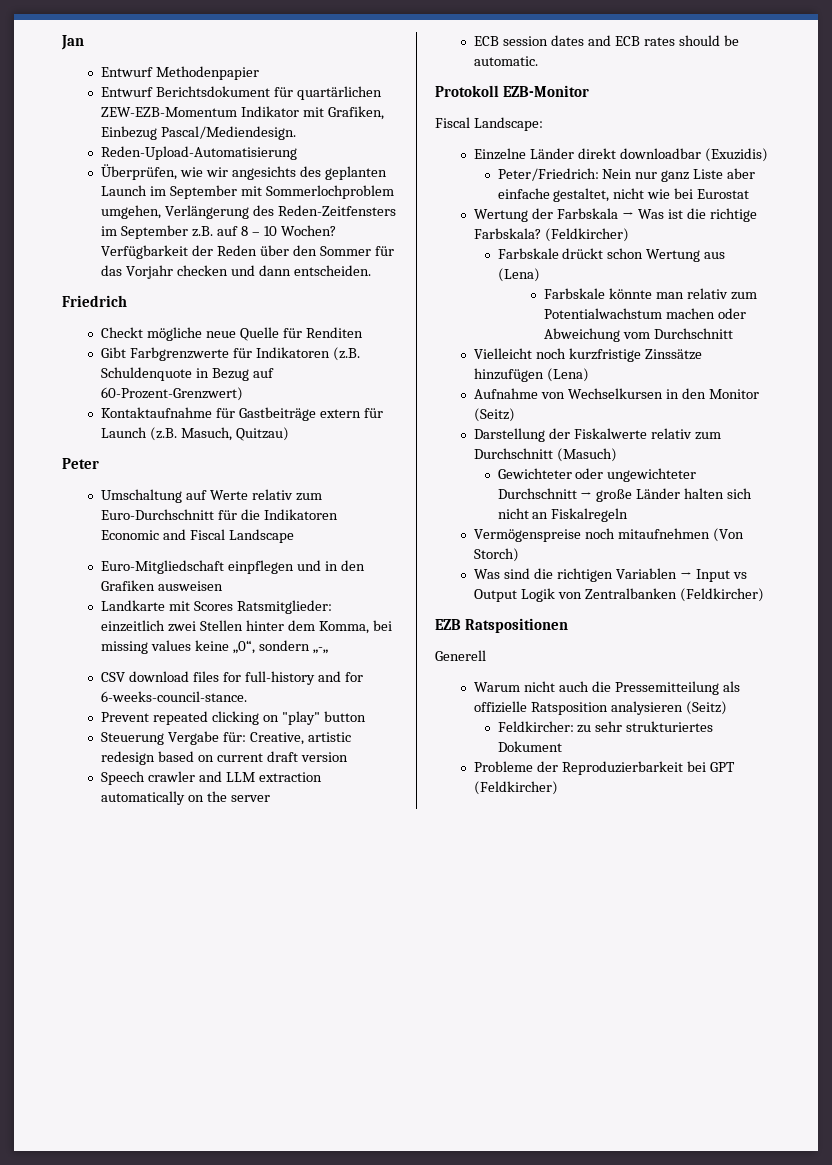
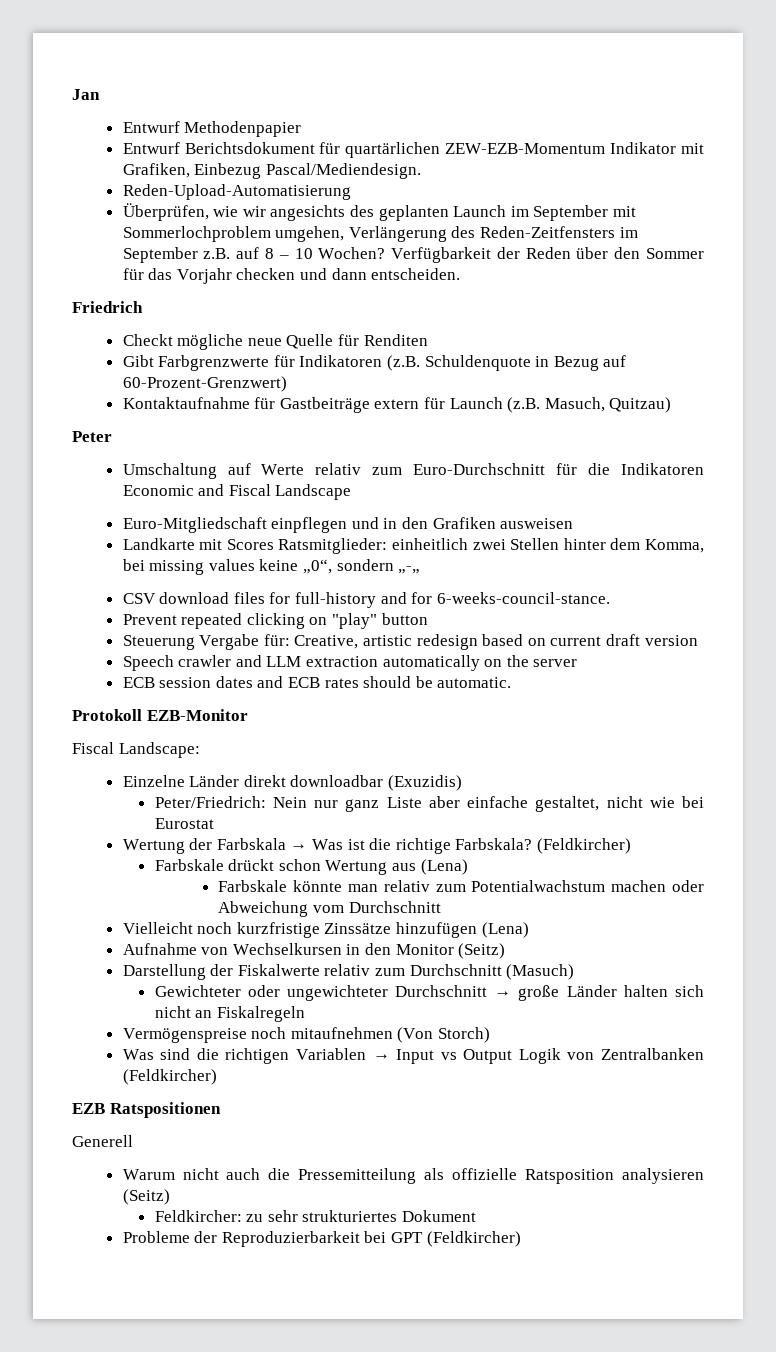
- Landkarte mit Scores Ratsmitglieder: einzeitlich zwei Stellen hinter dem Komma, bei missing values keine „0“, sondern „-„
+ Landkarte mit Scores Ratsmitglieder: einheitlich zwei Stellen hinter dem Komma, bei missing values keine „0“, sondern „-„

